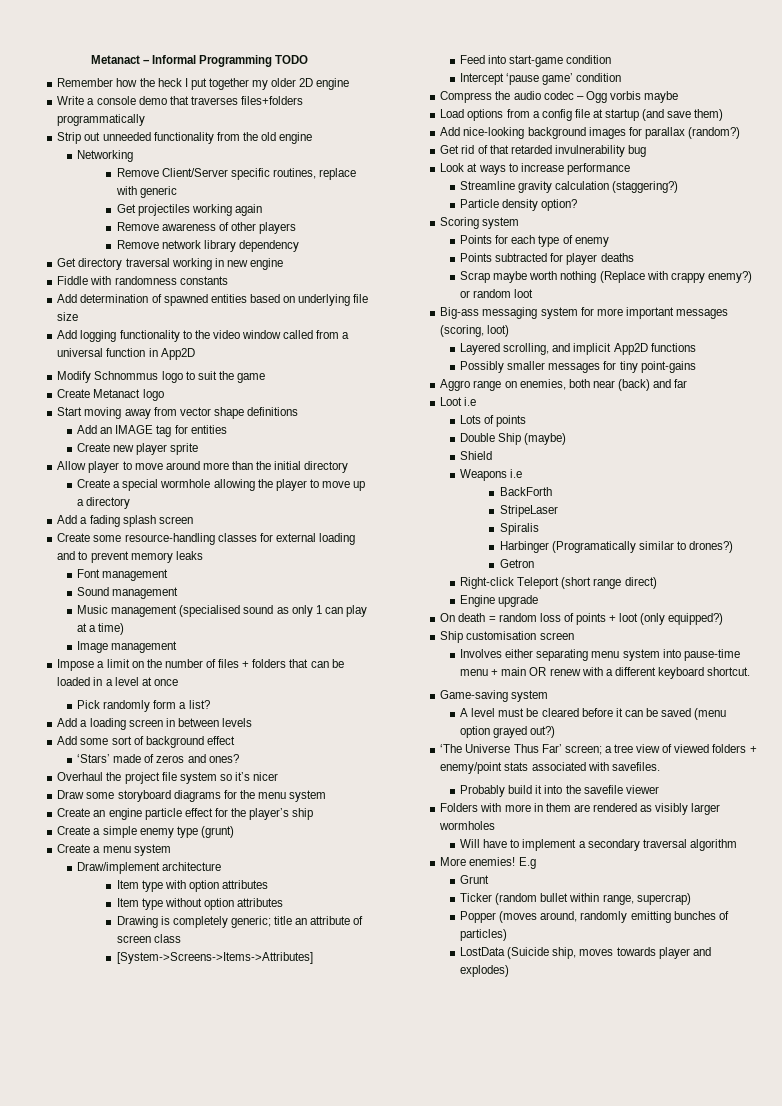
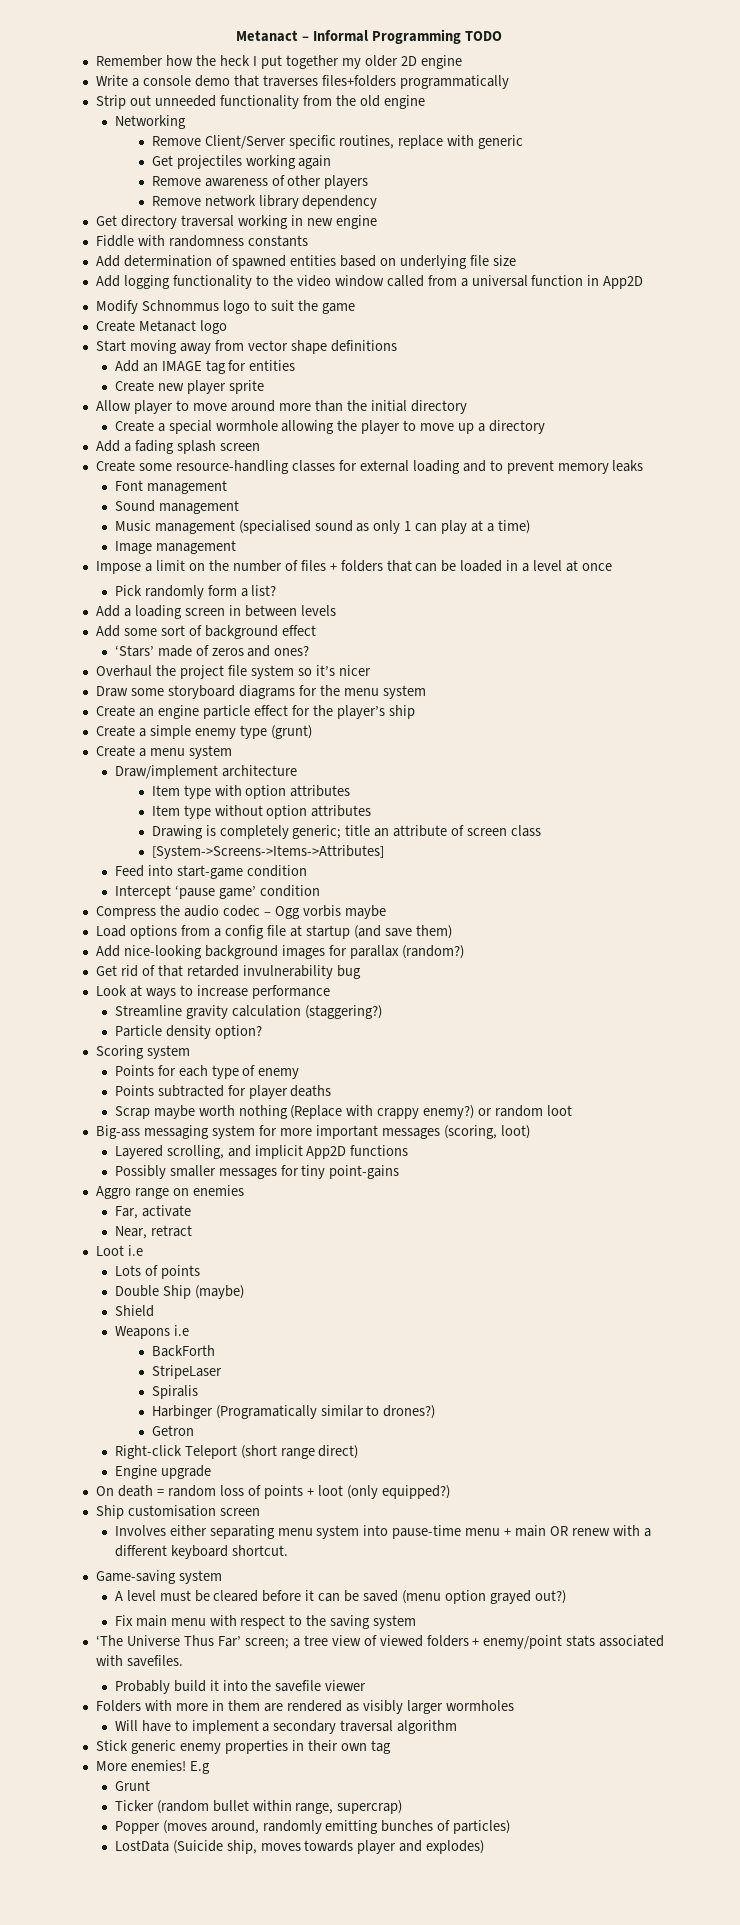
- Aggro range on enemies, both near (back) and far
+ Aggro range on enemies
+ Far, activate
+ Near, retract
+ Fix main menu with respect to the saving system
+ Stick generic enemy properties in their own tag

